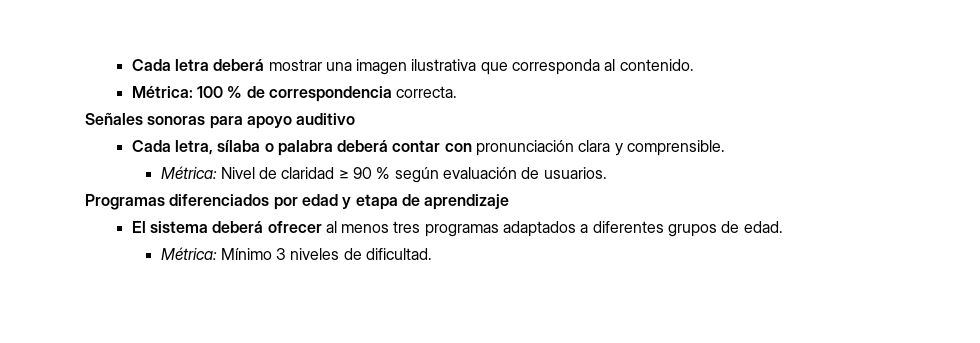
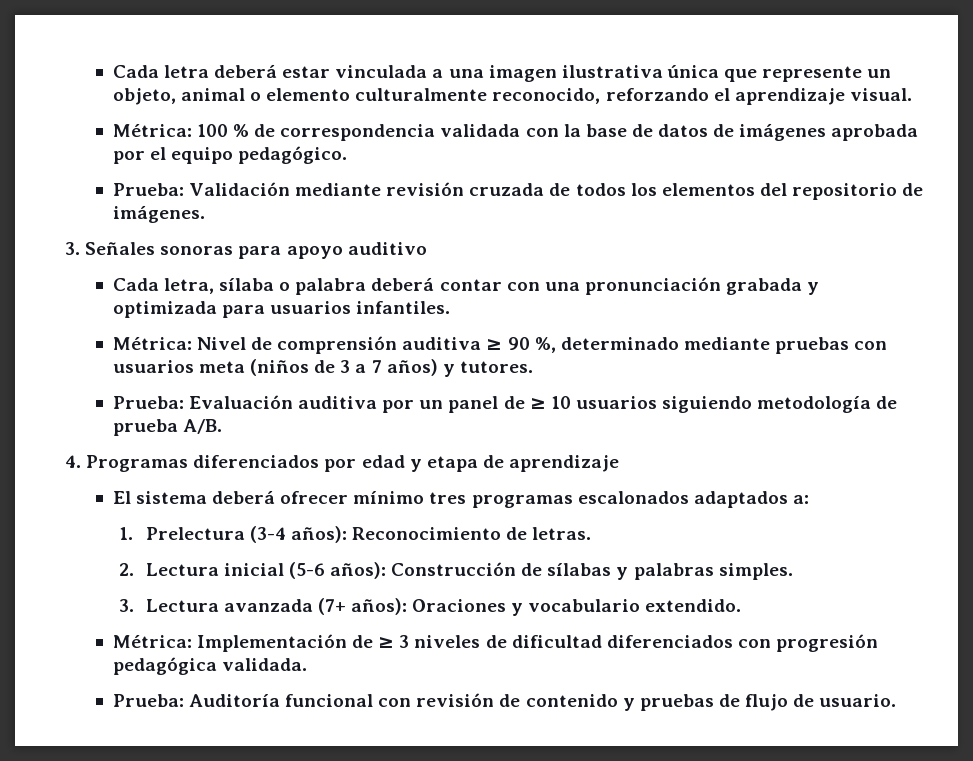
- Cada letra deberá mostrar una imagen ilustrativa que corresponda al contenido.
+ Cada letra deberá estar vinculada a una imagen ilustrativa única que represente un objeto, animal o elemento culturalmente reconocido, reforzando el aprendizaje visual.
- Métrica: 100 % de correspondencia correcta.
- Señales sonoras para apoyo auditivo
+ Métrica: 100 % de correspondencia validada con la base de datos de imágenes aprobada por el equipo pedagógico.
+ Prueba: Validación mediante revisión cruzada de todos los elementos del repositorio de imágenes.
+ 3. Señales sonoras para apoyo auditivo
- Cada letra, sílaba o palabra deberá contar con pronunciación clara y comprensible.
- Métrica: Nivel de claridad ≥ 90 % según evaluación de usuarios.
- Programas diferenciados por edad y etapa de aprendizaje
+ Cada letra, sílaba o palabra deberá contar con una pronunciación grabada y optimizada para usuarios infantiles.
+ Métrica: Nivel de comprensión auditiva ≥ 90 %, determinado mediante pruebas con usuarios meta (niños de 3 a 7 años) y tutores.
+ Prueba: Evaluación auditiva por un panel de ≥ 10 usuarios siguiendo metodología de prueba A/B.
+ 4. Programas diferenciados por edad y etapa de aprendizaje
- El sistema deberá ofrecer al menos tres programas adaptados a diferentes grupos de edad.
- Métrica: Mínimo 3 niveles de dificultad.
+ El sistema deberá ofrecer mínimo tres programas escalonados adaptados a:
+ 1. Prelectura (3-4 años): Reconocimiento de letras.
+ 2. Lectura inicial (5-6 años): Construcción de sílabas y palabras simples.
+ 3. Lectura avanzada (7+ años): Oraciones y vocabulario extendido.
+ Métrica: Implementación de ≥ 3 niveles de dificultad diferenciados con progresión pedagógica validada.
+ Prueba: Auditoría funcional con revisión de contenido y pruebas de flujo de usuario.

